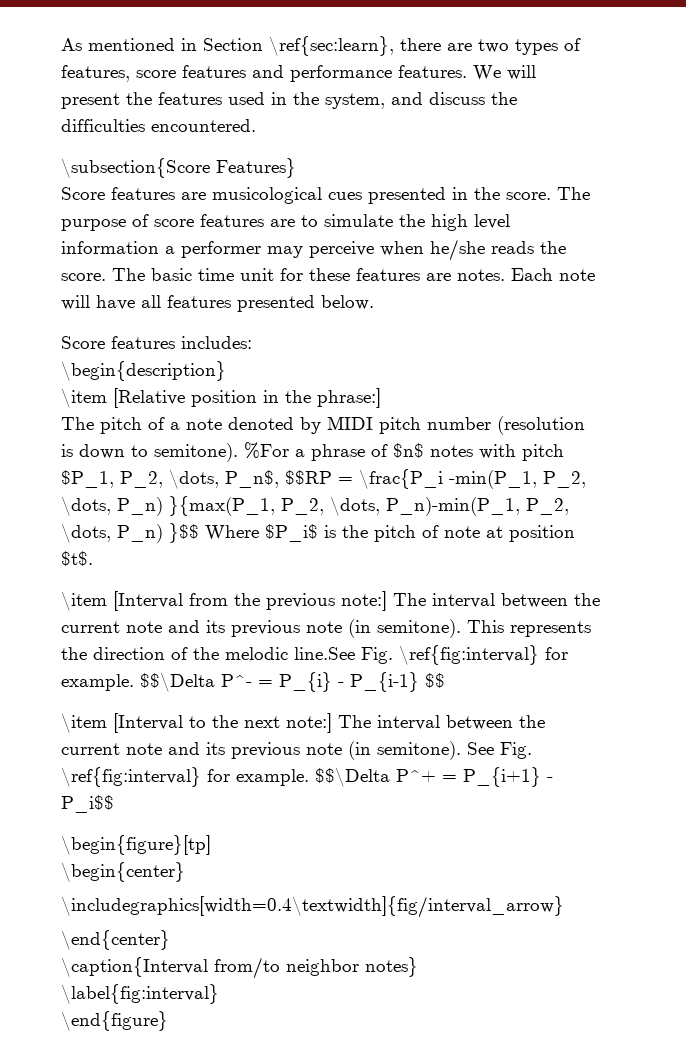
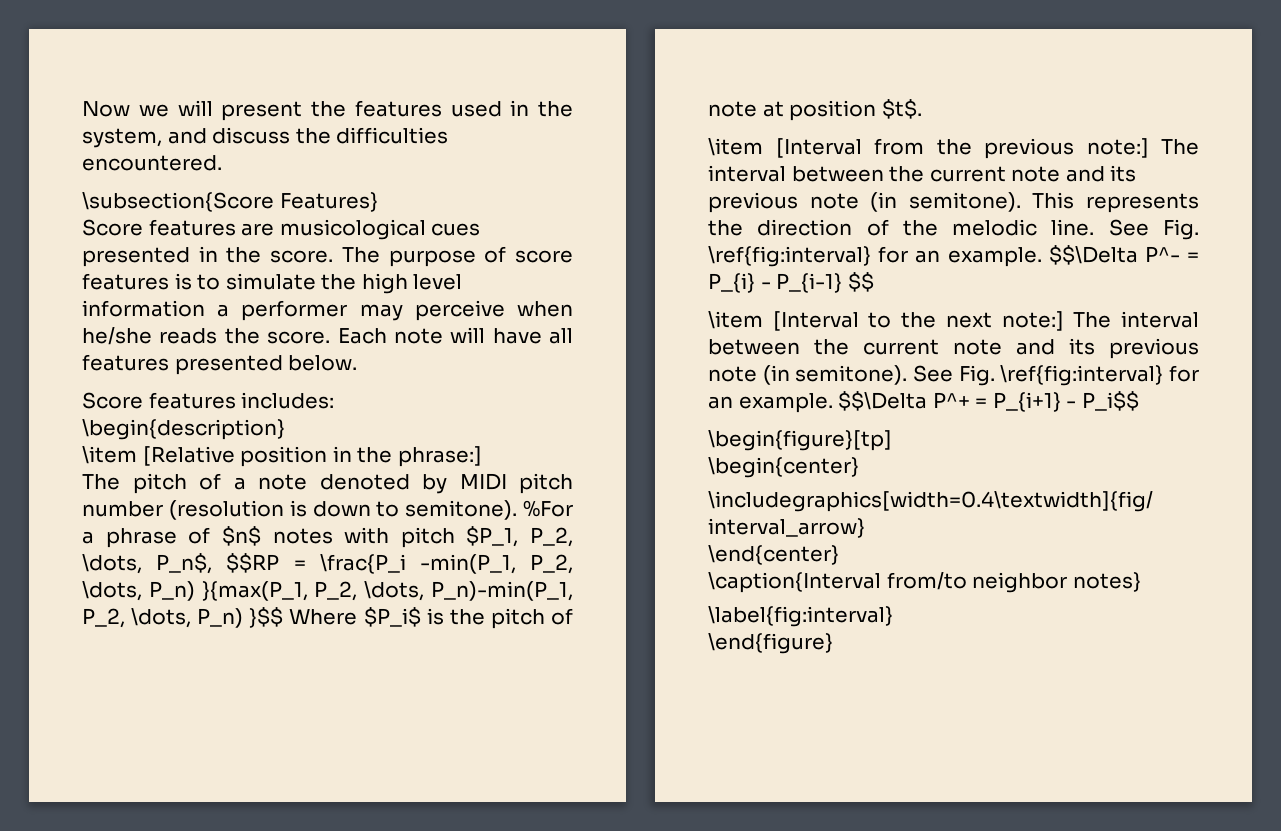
- As mentioned in Section \ref{sec:learn}, there are two types of features, score features and performance features. We will present the features used in the system, and discuss the difficulties encountered.
+ Now we will present the features used in the system, and discuss the difficulties encountered.
- The purpose of score features are to simulate the high level information a performer may perceive when he/she reads the score.
+ The purpose of score features is to simulate the high level information a performer may perceive when he/she reads the score.
- The basic time unit for these features are notes.
- This represents the direction of the melodic line.See Fig. \ref{fig:interval} for example.
+ This represents the direction of the melodic line. See Fig. \ref{fig:interval} for an example.
- \item [Interval to the next note:] The interval between the current note and its previous note (in semitone). See Fig. \ref{fig:interval} for example.
+ \item [Interval to the next note:] The interval between the current note and its previous note (in semitone). See Fig. \ref{fig:interval} for an example.

